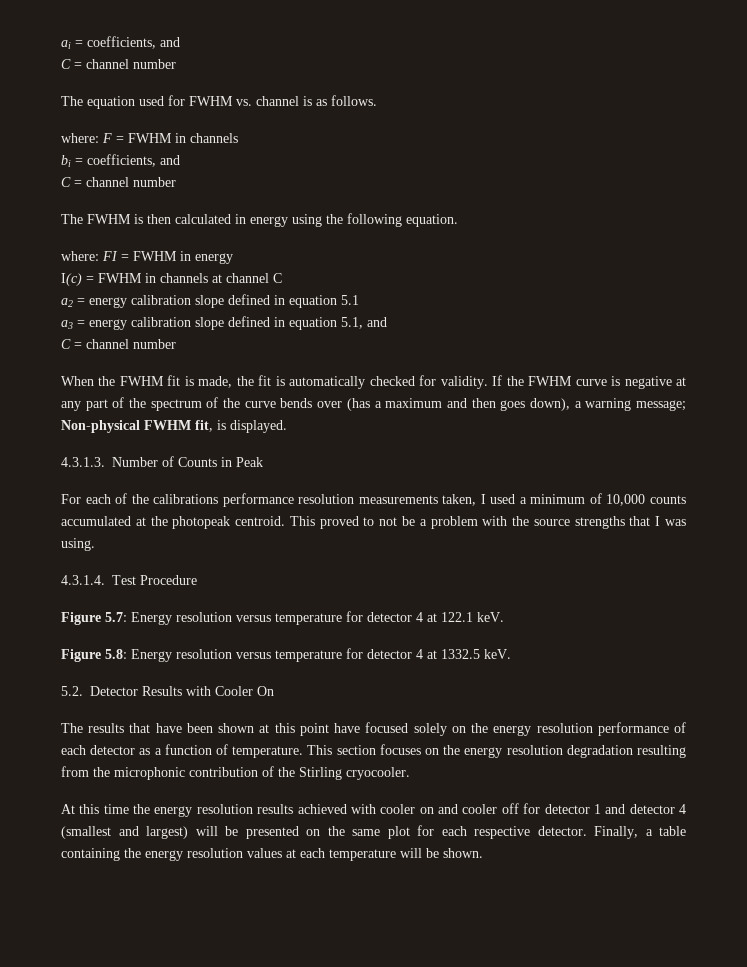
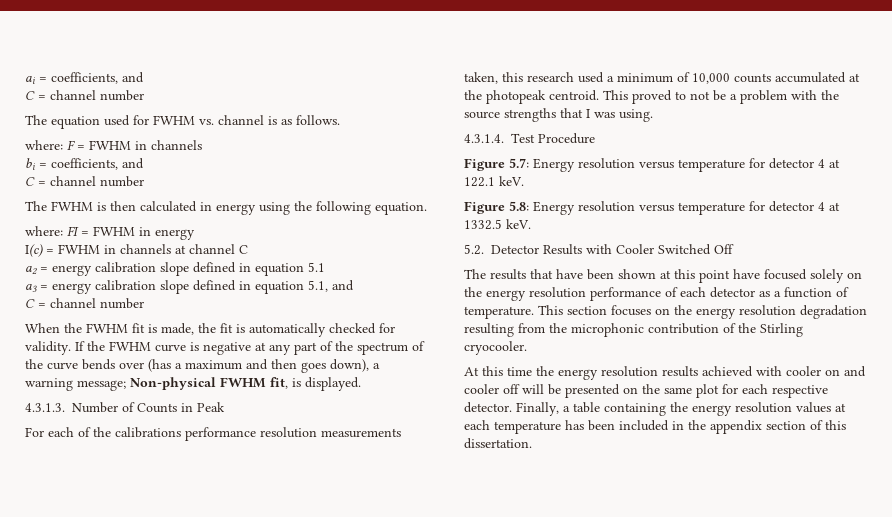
- For each of the calibrations performance resolution measurements taken, I used a minimum of 10,000 counts accumulated at the photopeak centroid.
+ For each of the calibrations performance resolution measurements taken, this research used a minimum of 10,000 counts accumulated at the photopeak centroid.
- 5.2. Detector Results with Cooler On
+ 5.2. Detector Results with Cooler Switched Off
- At this time the energy resolution results achieved with cooler on and cooler off for detector 1 and detector 4 (smallest and largest) will be presented on the same plot for each respective detector.
+ At this time the energy resolution results achieved with cooler on and cooler off will be presented on the same plot for each respective detector.
- Finally, a table containing the energy resolution values at each temperature will be shown.
+ Finally, a table containing the energy resolution values at each temperature has been included in the appendix section of this dissertation.

